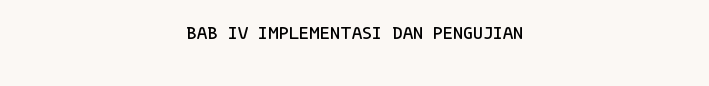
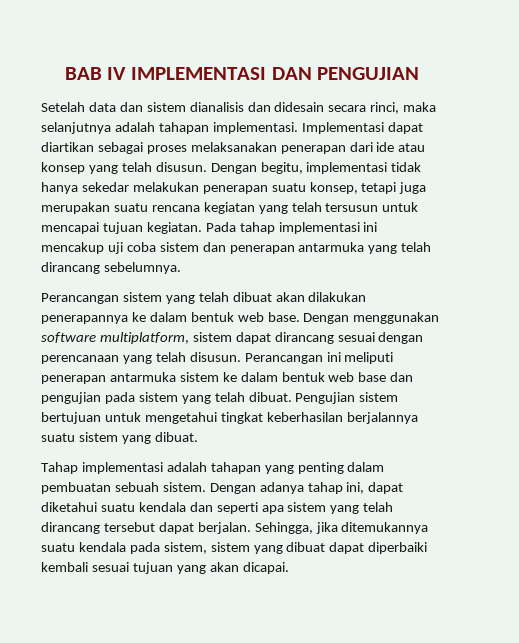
+ Setelah data dan sistem dianalisis dan didesain secara rinci, maka selanjutnya adalah tahapan implementasi. Implementasi dapat diartikan sebagai proses melaksanakan penerapan dari ide atau konsep yang telah disusun. Dengan begitu, implementasi tidak hanya sekedar melakukan penerapan suatu konsep, tetapi juga merupakan suatu rencana kegiatan yang telah tersusun untuk mencapai tujuan kegiatan. Pada tahap implementasi ini mencakup uji coba sistem dan penerapan antarmuka yang telah dirancang sebelumnya.
+ Perancangan sistem yang telah dibuat akan dilakukan penerapannya ke dalam bentuk web base. Dengan menggunakan software multiplatform, sistem dapat dirancang sesuai dengan perencanaan yang telah disusun. Perancangan ini meliputi penerapan antarmuka sistem ke dalam bentuk web base dan pengujian pada sistem yang telah dibuat. Pengujian sistem bertujuan untuk mengetahui tingkat keberhasilan berjalannya suatu sistem yang dibuat.
+ Tahap implementasi adalah tahapan yang penting dalam pembuatan sebuah sistem. Dengan adanya tahap ini, dapat diketahui suatu kendala dan seperti apa sistem yang telah dirancang tersebut dapat berjalan. Sehingga, jika ditemukannya suatu kendala pada sistem, sistem yang dibuat dapat diperbaiki kembali sesuai tujuan yang akan dicapai.

